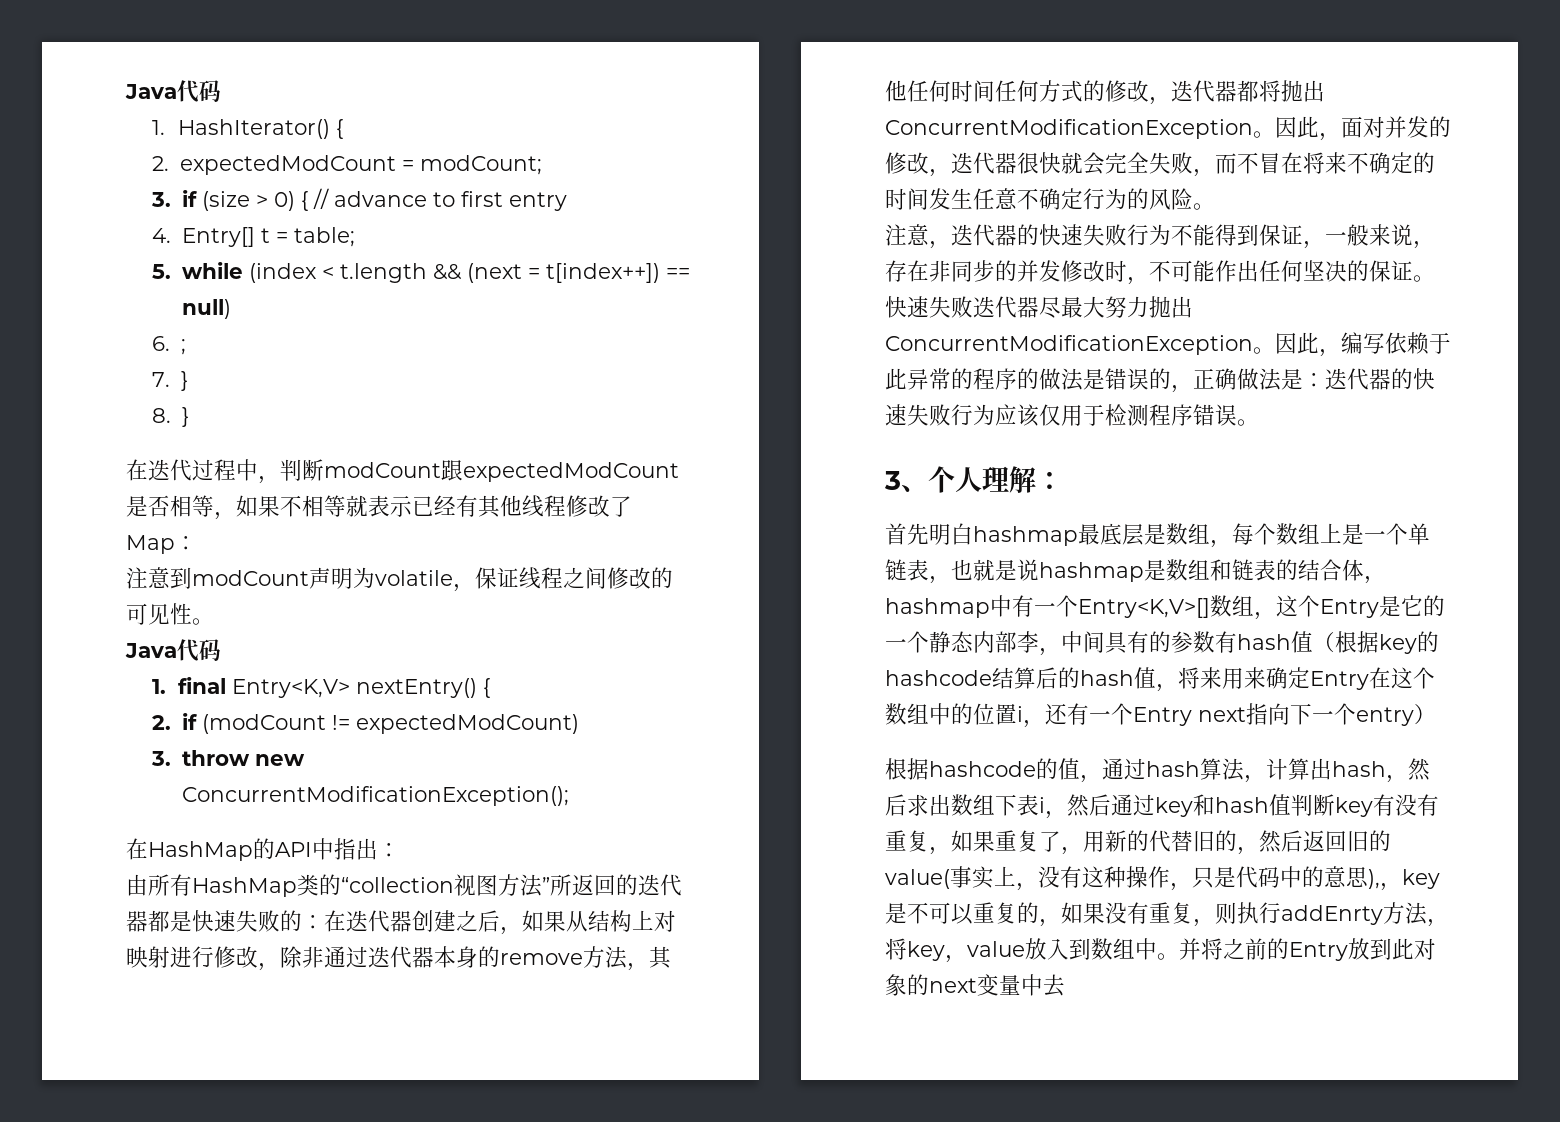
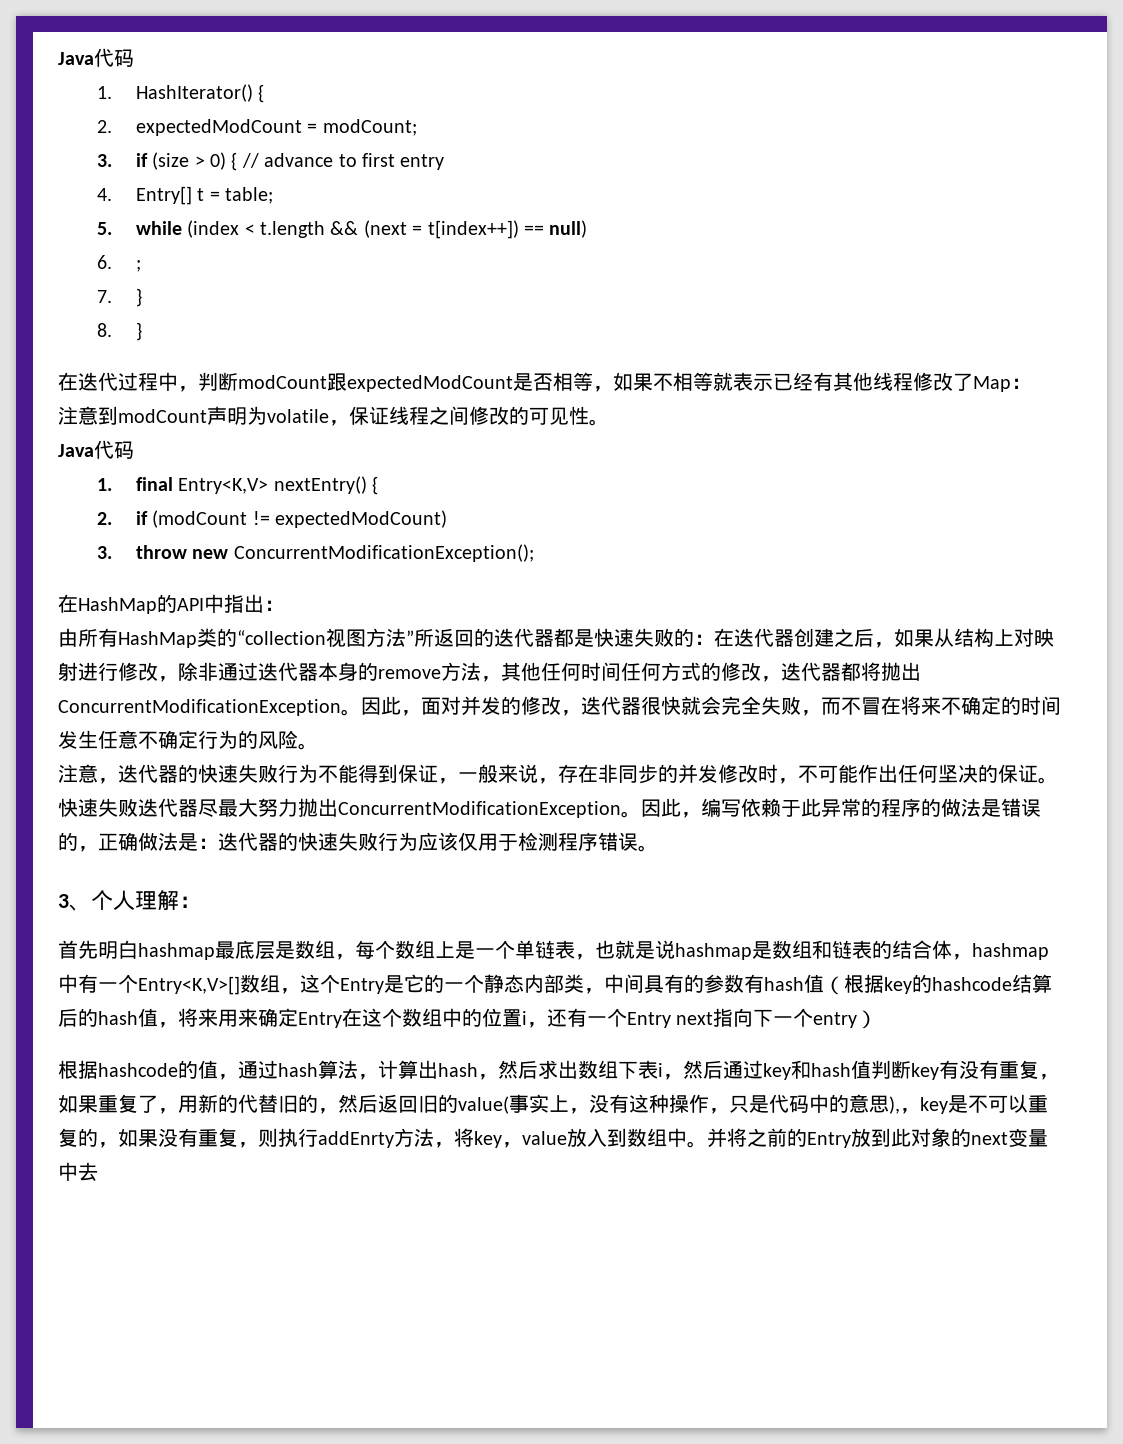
- 首先明白hashmap最底层是数组，每个数组上是一个单链表，也就是说hashmap是数组和链表的结合体，hashmap中有一个Entry<K,V>[]数组，这个Entry是它的一个静态内部李，中间具有的参数有hash值（根据key的hashcode结算后的hash值，将来用来确定Entry在这个数组中的位置i，还有一个Entry next指向下一个entry）
+ 首先明白hashmap最底层是数组，每个数组上是一个单链表，也就是说hashmap是数组和链表的结合体，hashmap中有一个Entry<K,V>[]数组，这个Entry是它的一个静态内部类，中间具有的参数有hash值（根据key的hashcode结算后的hash值，将来用来确定Entry在这个数组中的位置i，还有一个Entry next指向下一个entry）

